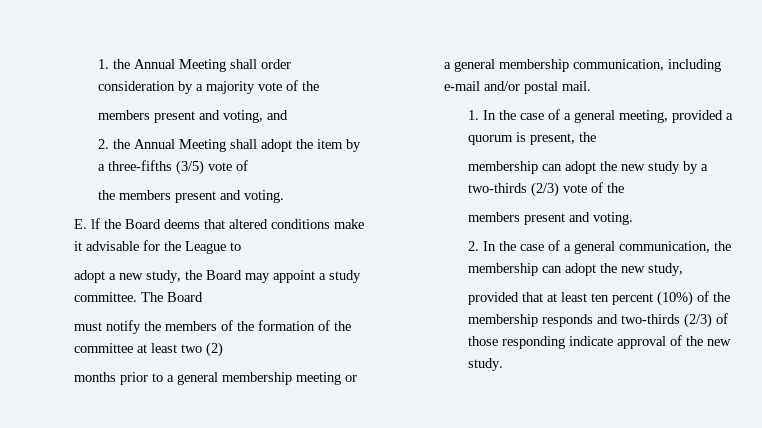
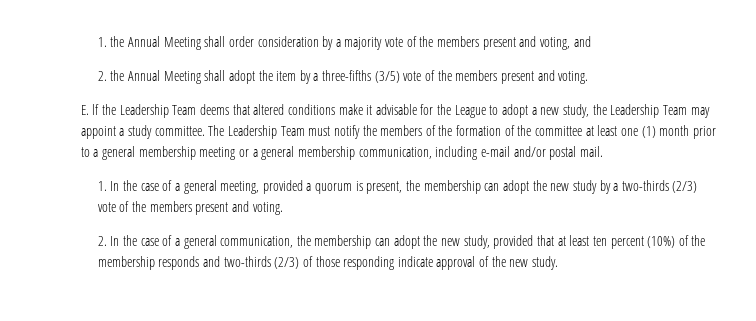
- 1. the Annual Meeting shall order consideration by a majority vote of the
- members present and voting, and
+ 1. the Annual Meeting shall order consideration by a majority vote of the members present and voting, and
- 2. the Annual Meeting shall adopt the item by a three-fifths (3/5) vote of
- the members present and voting.
+ 2. the Annual Meeting shall adopt the item by a three-fifths (3/5) vote of the members present and voting.
- E. lf the Board deems that altered conditions make it advisable for the League to
- adopt a new study, the Board may appoint a study committee.
+ E. lf the Leadership Team deems that altered conditions make it advisable for the League to adopt a new study, the Leadership Team may appoint a study committee.
- The Board
- must notify the members of the formation of the committee at least two (2)
- months prior to a general membership meeting or a general membership communication, including e-mail and/or postal mail.
+ The Leadership Team must notify the members of the formation of the committee at least one (1) month prior to a general membership meeting or a general membership communication, including e-mail and/or postal mail.
- 1. In the case of a general meeting, provided a quorum is present, the
- membership can adopt the new study by a two-thirds (2/3) vote of the
- members present and voting.
+ 1. In the case of a general meeting, provided a quorum is present, the membership can adopt the new study by a two-thirds (2/3) vote of the members present and voting.
- 2. In the case of a general communication, the membership can adopt the new study,
- provided that at least ten percent (10%) of the membership responds and two-thirds (2/3) of those responding indicate approval of the new study.
+ 2. In the case of a general communication, the membership can adopt the new study, provided that at least ten percent (10%) of the membership responds and two-thirds (2/3) of those responding indicate approval of the new study.

